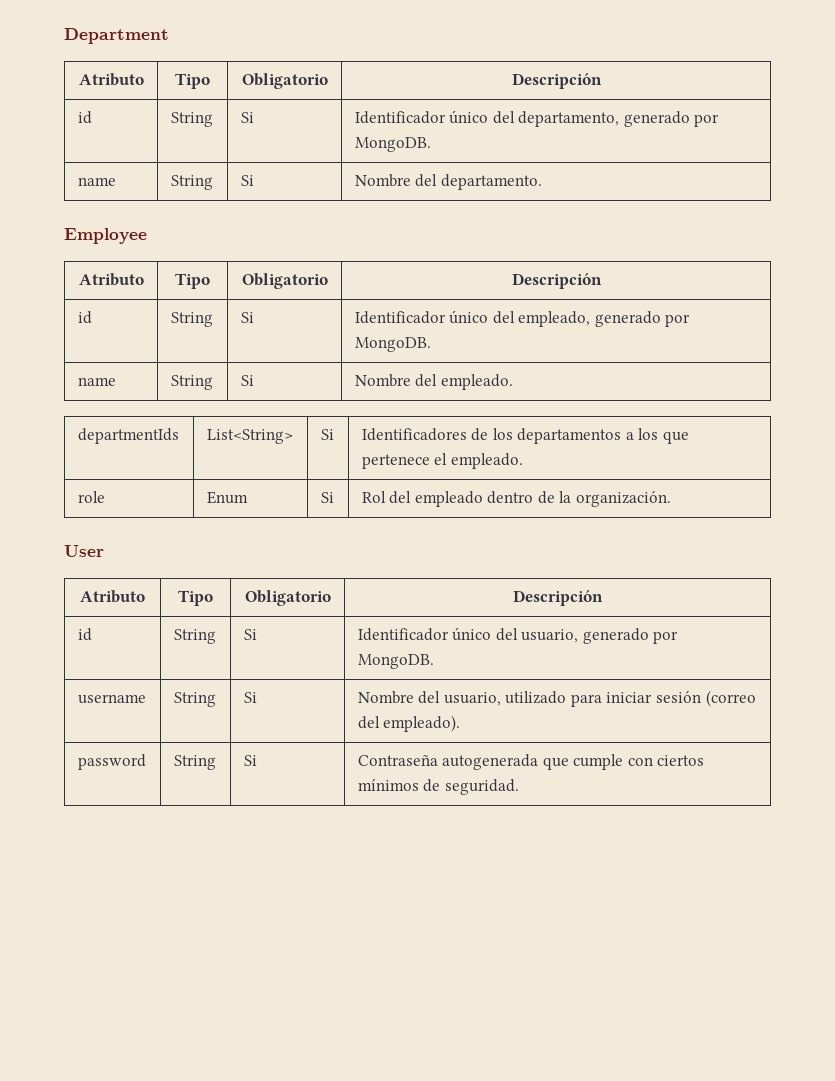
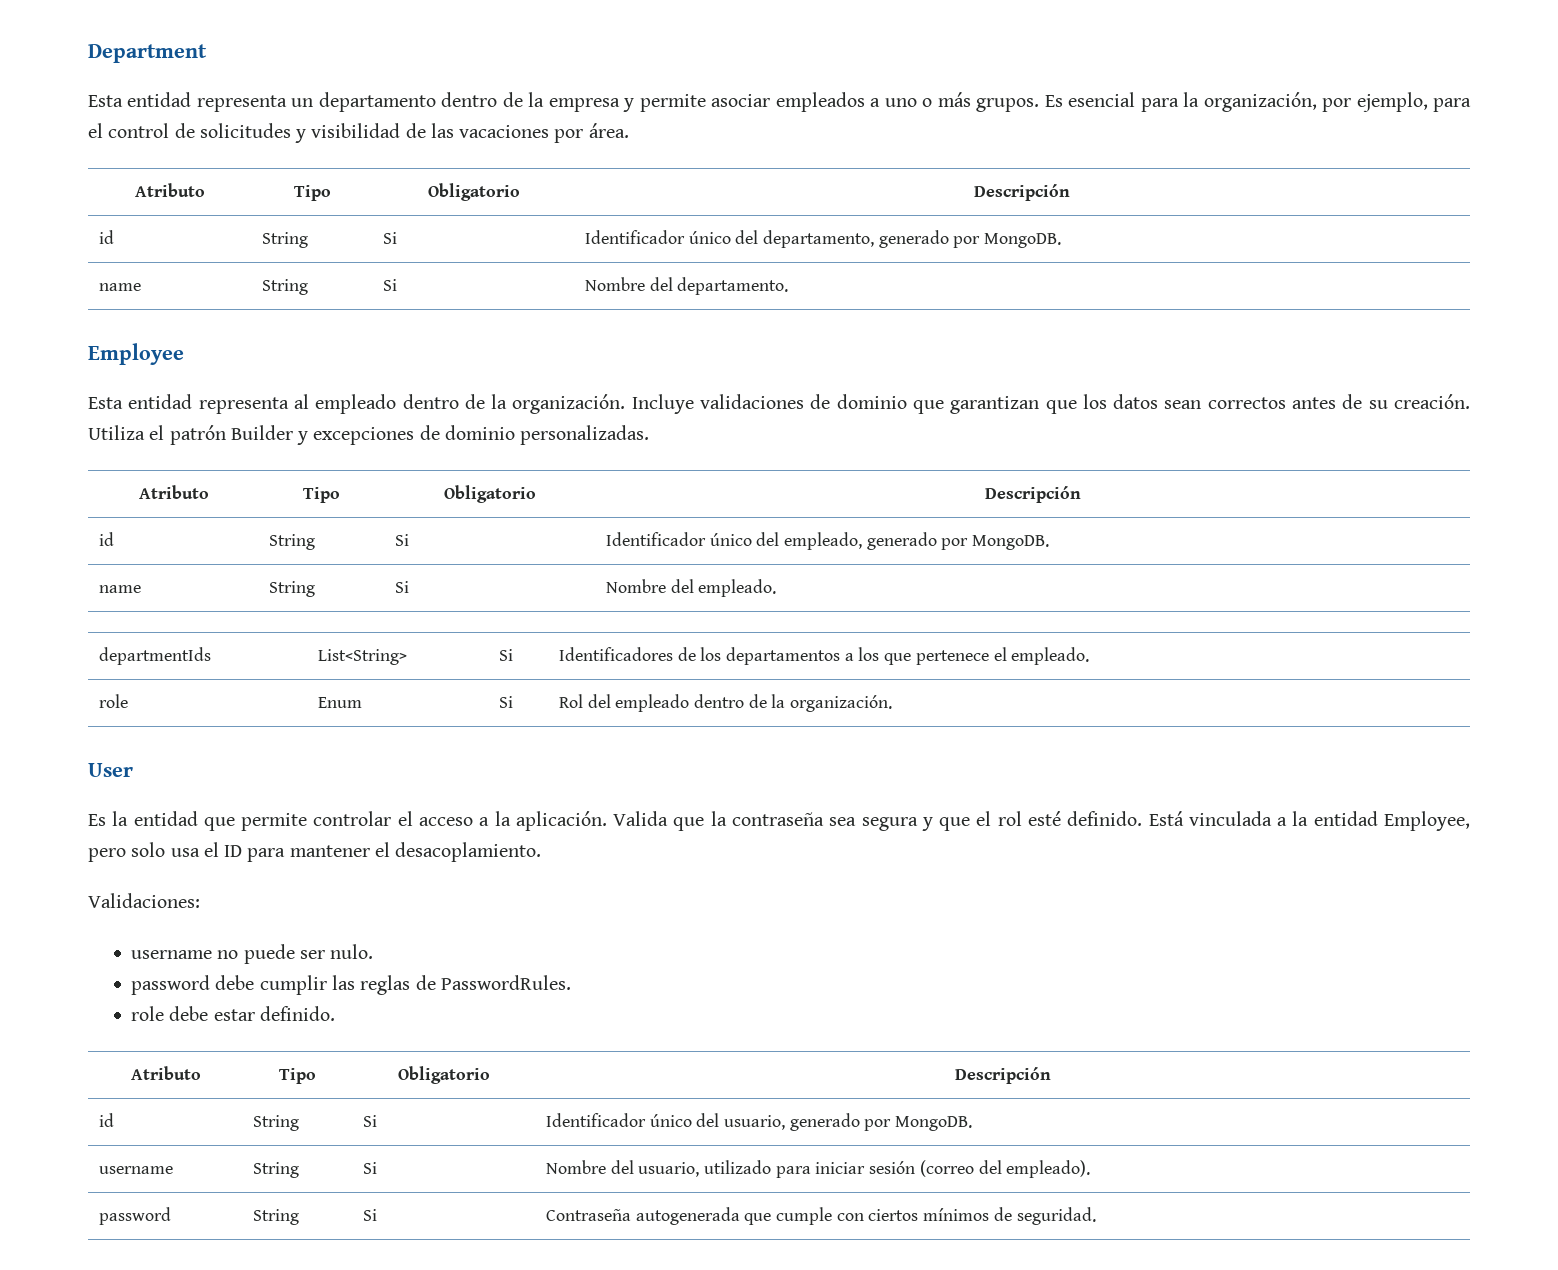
+ Esta entidad representa un departamento dentro de la empresa y permite asociar empleados a uno o más grupos. Es esencial para la organización, por ejemplo, para el control de solicitudes y visibilidad de las vacaciones por área.
+ Esta entidad representa al empleado dentro de la organización. Incluye validaciones de dominio que garantizan que los datos sean correctos antes de su creación. Utiliza el patrón Builder y excepciones de dominio personalizadas.
+ Es la entidad que permite controlar el acceso a la aplicación. Valida que la contraseña sea segura y que el rol esté definido. Está vinculada a la entidad Employee, pero solo usa el ID para mantener el desacoplamiento.
+ Validaciones:
+ username no puede ser nulo.
+ password debe cumplir las reglas de PasswordRules.
+ role debe estar definido.

